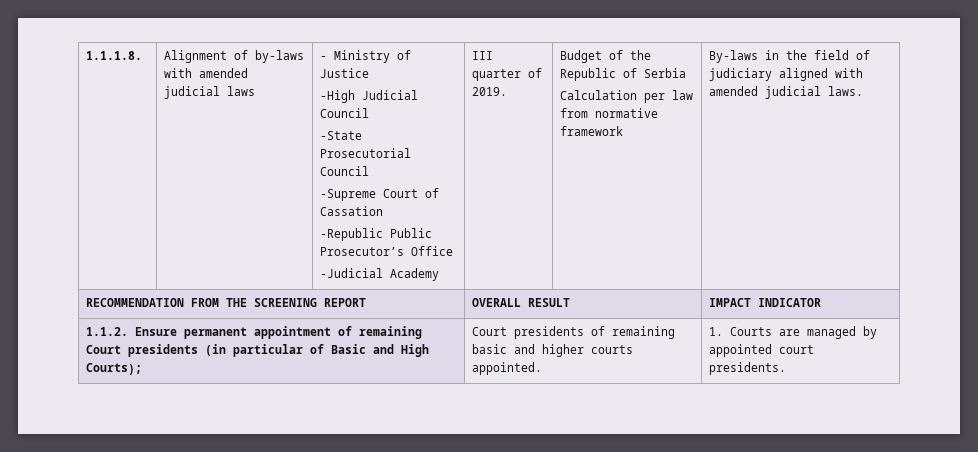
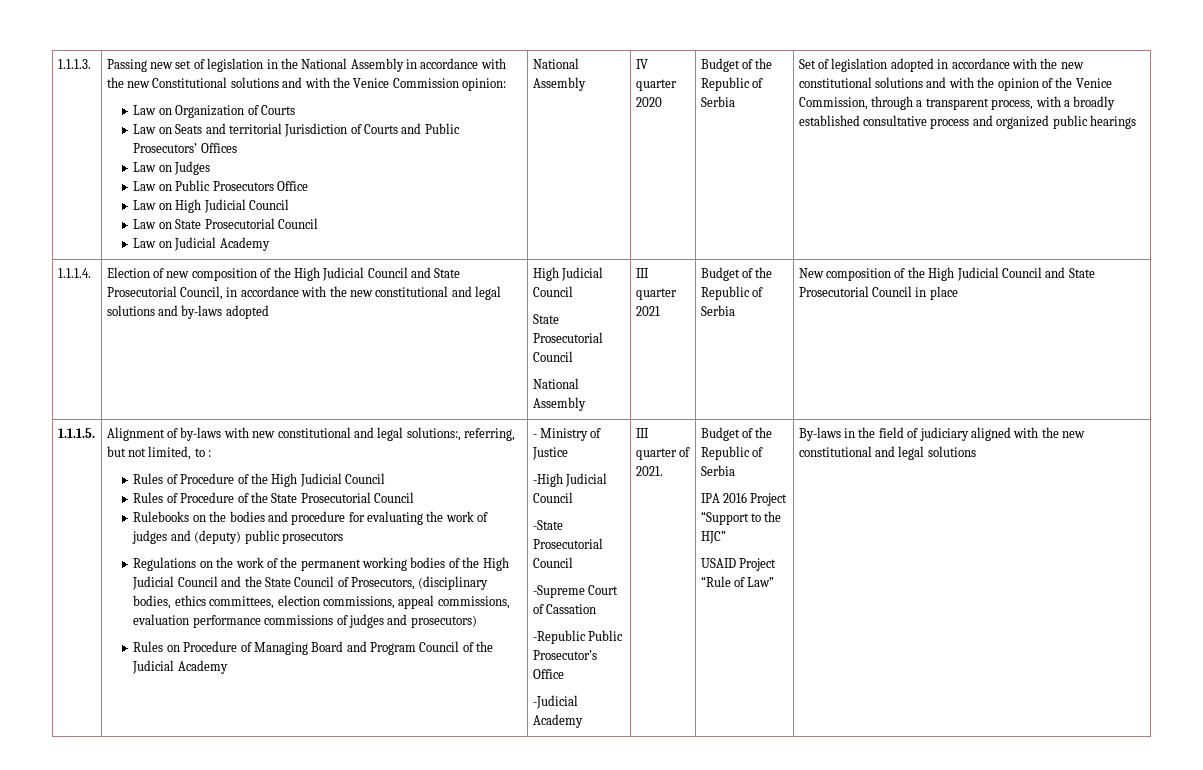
- 1.1.1.8. | Alignment of by-laws with amended judicial laws
+ 1.1.1.3. | Passing new set of legislation in the National Assembly in accordance with the new Constitutional solutions and with the Venice Commission opinion:
+ Law on Organization of Courts
+ Law on Seats and territorial Jurisdiction of Courts and Public Prosecutors’ Offices
+ Law on Judges
+ Law on Public Prosecutors Office
+ Law on High Judicial Council
+ Law on State Prosecutorial Council
+ Law on Judicial Academy | National Assembly | IV quarter 2020 | Budget of the Republic of Serbia | Set of legislation adopted in accordance with the new constitutional solutions and with the opinion of the Venice Commission, through a transparent process, with a broadly established consultative process and organized public hearings
+ 1.1.1.4. | Election of new composition of the High Judicial Council and State Prosecutorial Council, in accordance with the new constitutional and legal solutions and by-laws adopted | High Judicial Council
+ State Prosecutorial Council
+ National Assembly | III quarter 2021 | Budget of the Republic of Serbia | New composition of the High Judicial Council and State Prosecutorial Council in place
+ 1.1.1.5. | Alignment of by-laws with new constitutional and legal solutions:, referring, but not limited, to :
+ Rules of Procedure of the High Judicial Council
+ Rules of Procedure of the State Prosecutorial Council
+ Rulebooks on the bodies and procedure for evaluating the work of judges and (deputy) public prosecutors
+ Regulations on the work of the permanent working bodies of the High Judicial Council and the State Council of Prosecutors, (disciplinary bodies, ethics committees, election commissions, appeal commissions, evaluation performance commissions of judges and prosecutors)
+ Rules on Procedure of Managing Board and Program Council of the Judicial Academy
- III quarter of 2019.
+ III quarter of 2021.
- Calculation per law from normative framework
+ IPA 2016 Project “Support to the HJC”
+ USAID Project “Rule of Law”
- By-laws in the field of judiciary aligned with amended judicial laws.
- RECOMMENDATION FROM THE SCREENING REPORT | OVERALL RESULT | IMPACT INDICATOR
- 1.1.2. Ensure permanent appointment of remaining Court presidents (in particular of Basic and High Courts); | Court presidents of remaining basic and higher courts appointed. | 1. Courts are managed by appointed court presidents.
+ By-laws in the field of judiciary aligned with the new constitutional and legal solutions

